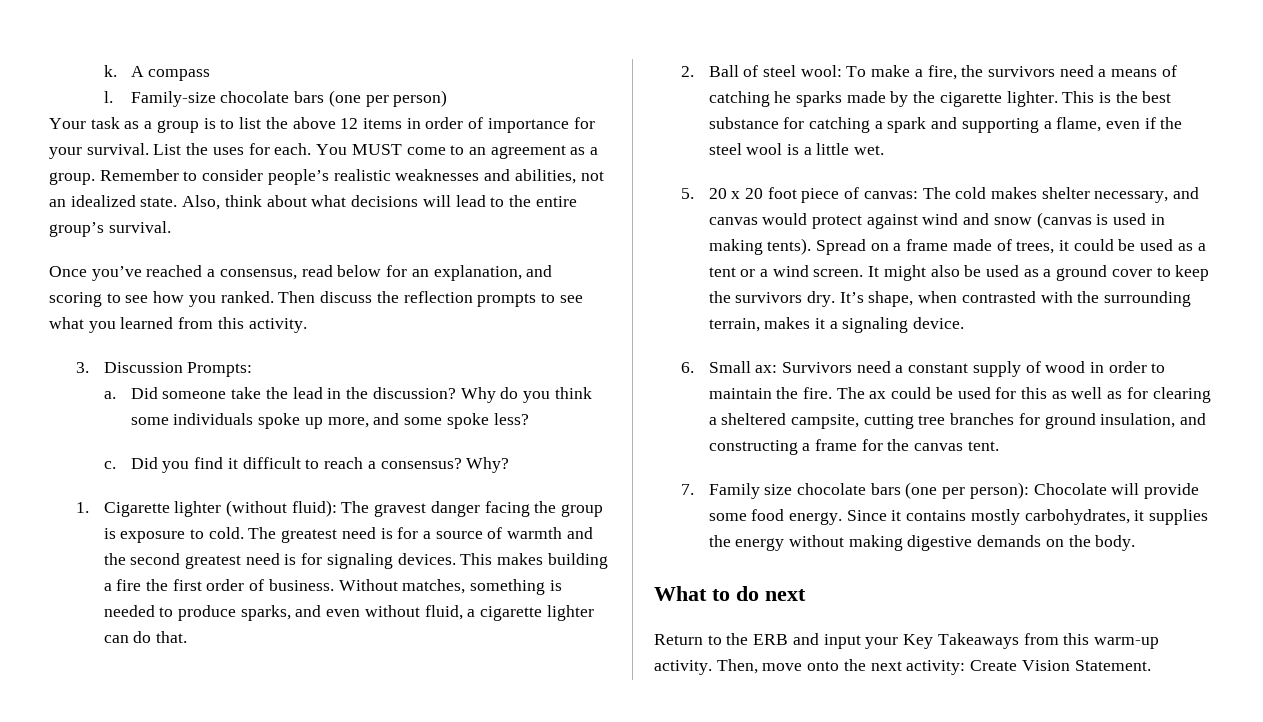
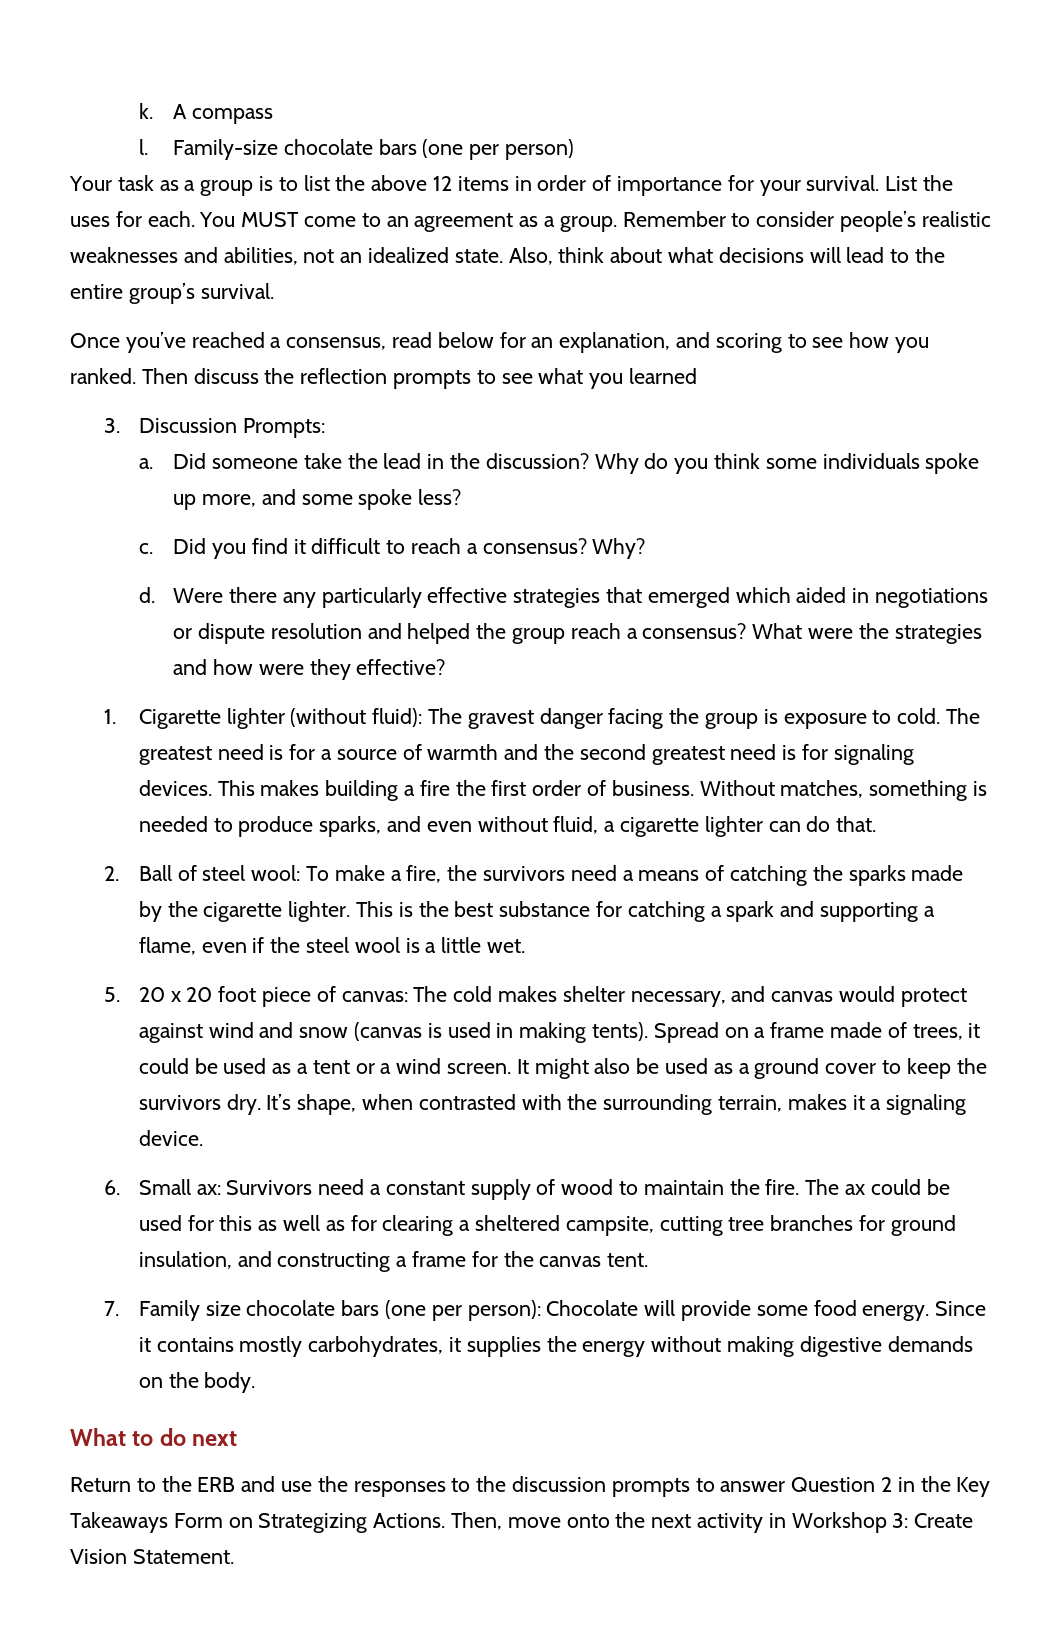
- Then discuss the reflection prompts to see what you learned from this activity.
+ Then discuss the reflection prompts to see what you learned
+ d. Were there any particularly effective strategies that emerged which aided in negotiations or dispute resolution and helped the group reach a consensus? What were the strategies and how were they effective?
- 2. Ball of steel wool: To make a fire, the survivors need a means of catching he sparks made by the cigarette lighter.
+ 2. Ball of steel wool: To make a fire, the survivors need a means of catching the sparks made by the cigarette lighter.
- 6. Small ax: Survivors need a constant supply of wood in order to maintain the fire.
+ 6. Small ax: Survivors need a constant supply of wood to maintain the fire.
- Return to the ERB and input your Key Takeaways from this warm-up activity.
+ Return to the ERB and use the responses to the discussion prompts to answer Question 2 in the Key Takeaways Form on Strategizing Actions.
- Then, move onto the next activity: Create Vision Statement.
+ Then, move onto the next activity in Workshop 3: Create Vision Statement.

